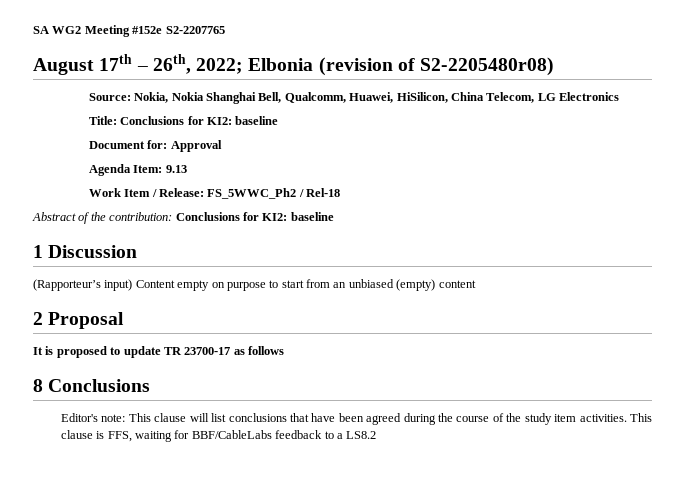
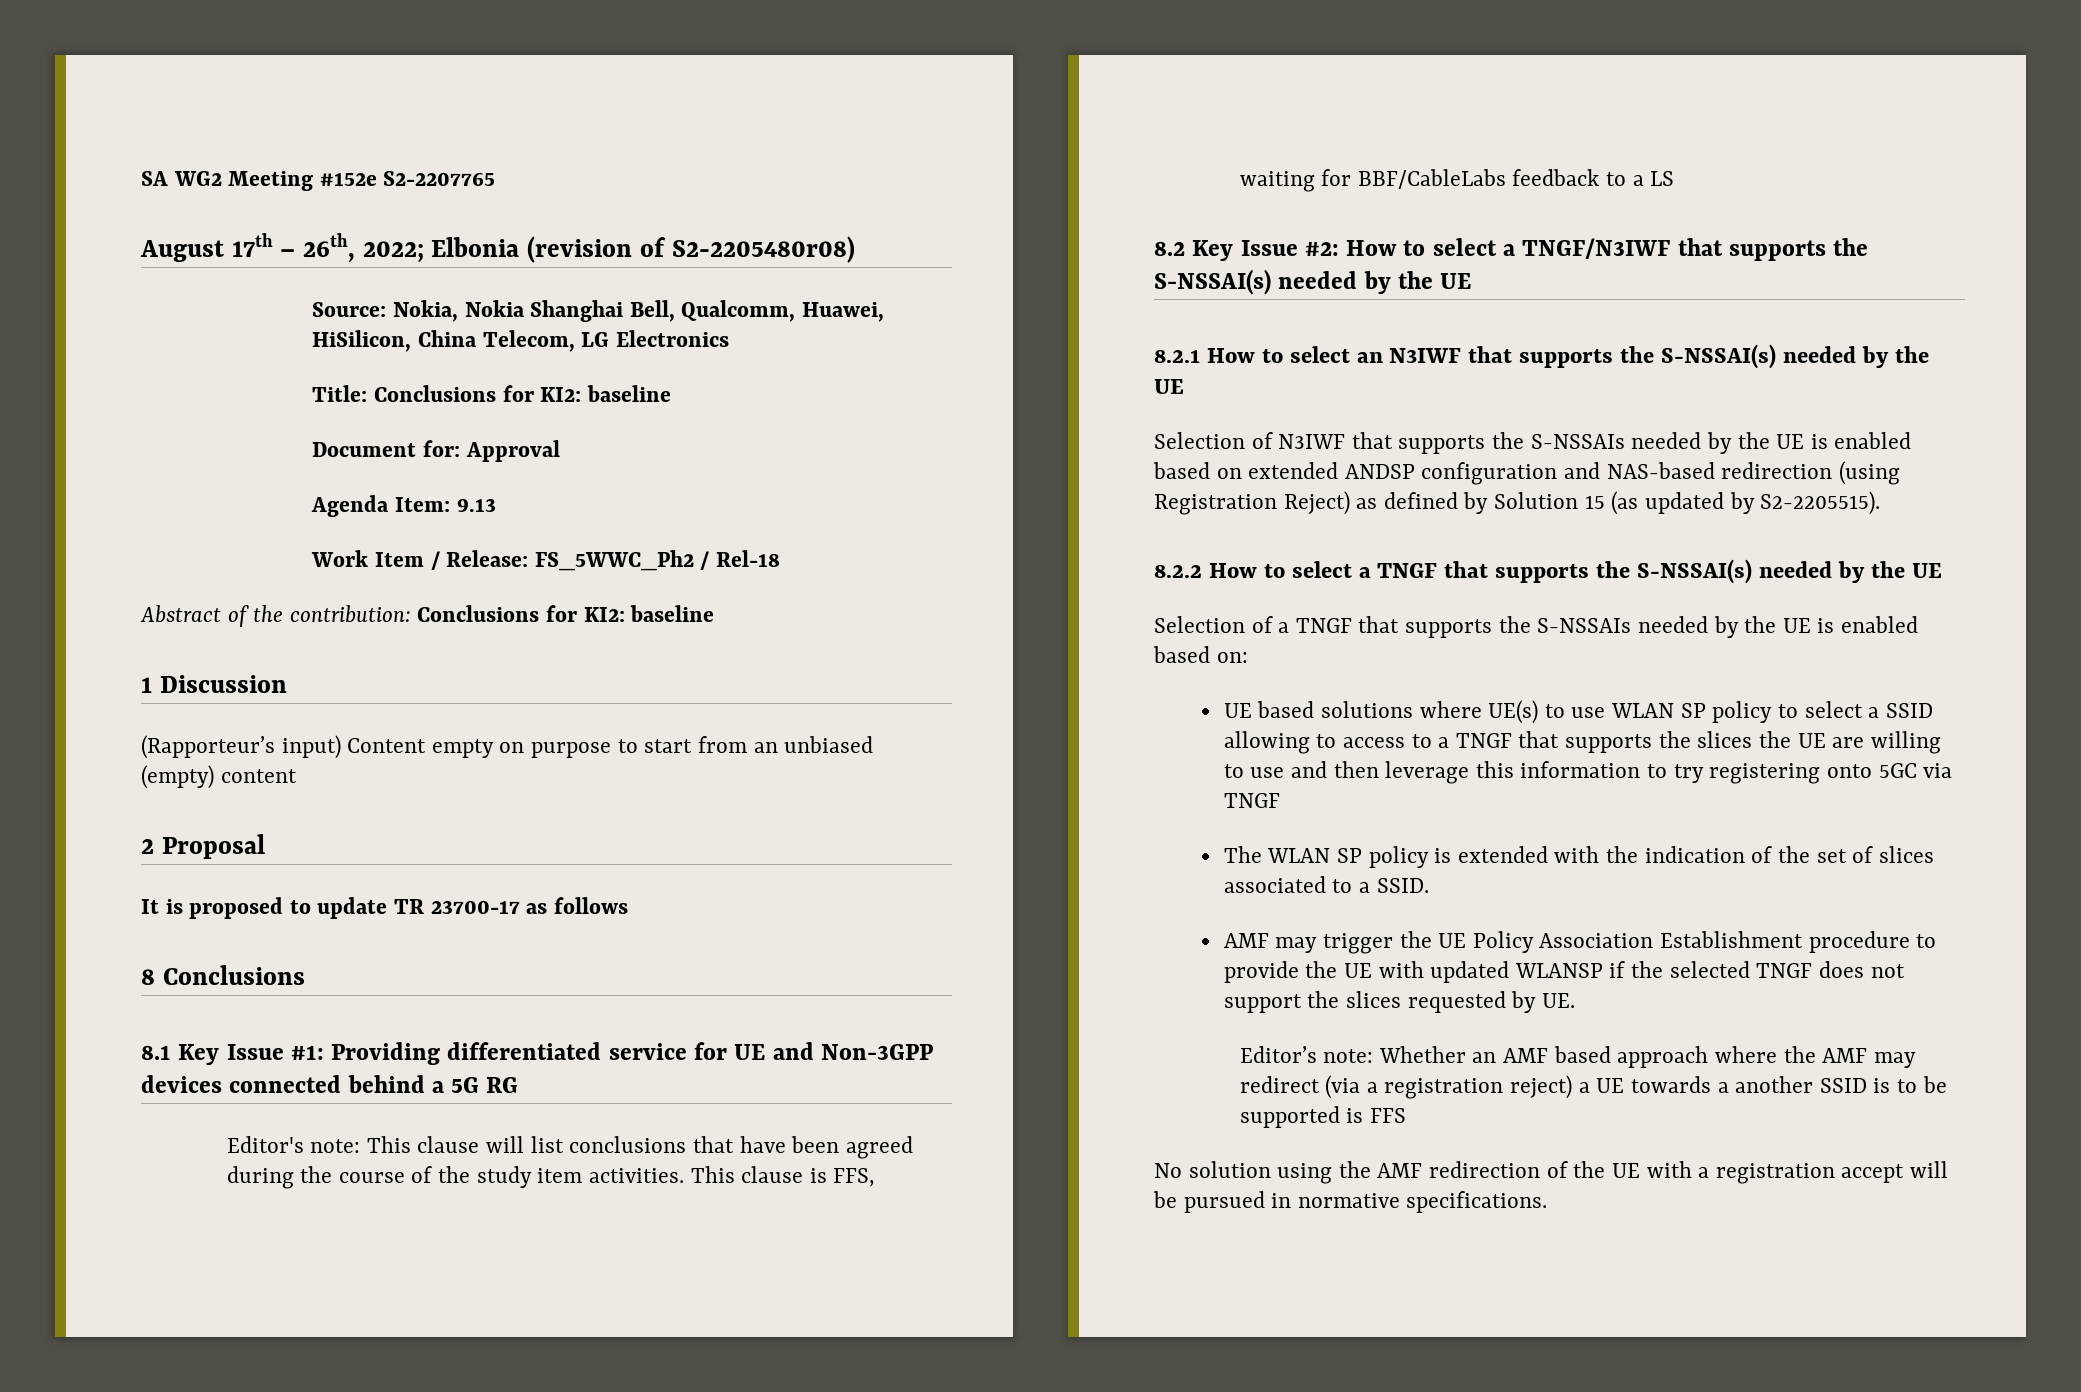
+ 8.1 Key Issue #1: Providing differentiated service for UE and Non-3GPP devices connected behind a 5G RG
- This clause is FFS, waiting for BBF/CableLabs feedback to a LS8.2
+ This clause is FFS, waiting for BBF/CableLabs feedback to a LS
+ 8.2 Key Issue #2: How to select a TNGF/N3IWF that supports the S-NSSAI(s) needed by the UE
+ 8.2.1 How to select an N3IWF that supports the S-NSSAI(s) needed by the UE
+ Selection of N3IWF that supports the S-NSSAIs needed by the UE is enabled based on extended ANDSP configuration and NAS-based redirection (using Registration Reject) as defined by Solution 15 (as updated by S2-2205515).
+ 8.2.2 How to select a TNGF that supports the S-NSSAI(s) needed by the UE
+ Selection of a TNGF that supports the S-NSSAIs needed by the UE is enabled based on:
+ UE based solutions where UE(s) to use WLAN SP policy to select a SSID allowing to access to a TNGF that supports the slices the UE are willing to use and then leverage this information to try registering onto 5GC via TNGF
+ The WLAN SP policy is extended with the indication of the set of slices associated to a SSID.
+ AMF may trigger the UE Policy Association Establishment procedure to provide the UE with updated WLANSP if the selected TNGF does not support the slices requested by UE.
+ Editor’s note: Whether an AMF based approach where the AMF may redirect (via a registration reject) a UE towards a another SSID is to be supported is FFS
+ No solution using the AMF redirection of the UE with a registration accept will be pursued in normative specifications.

